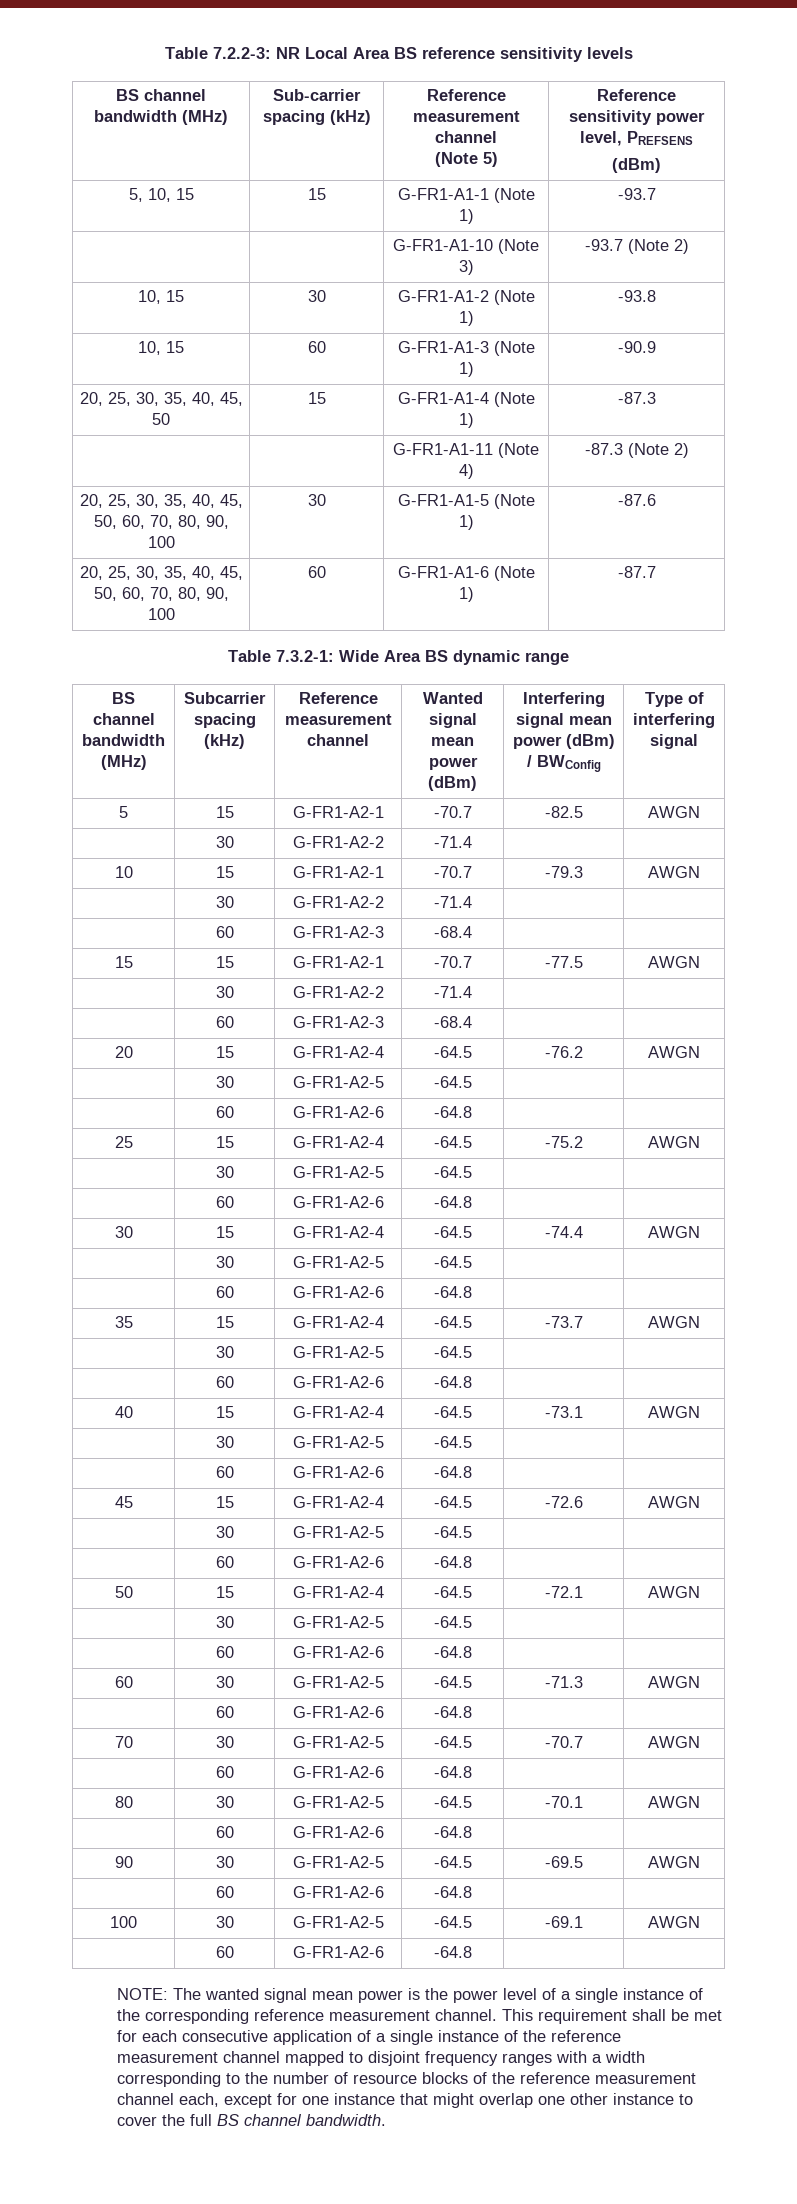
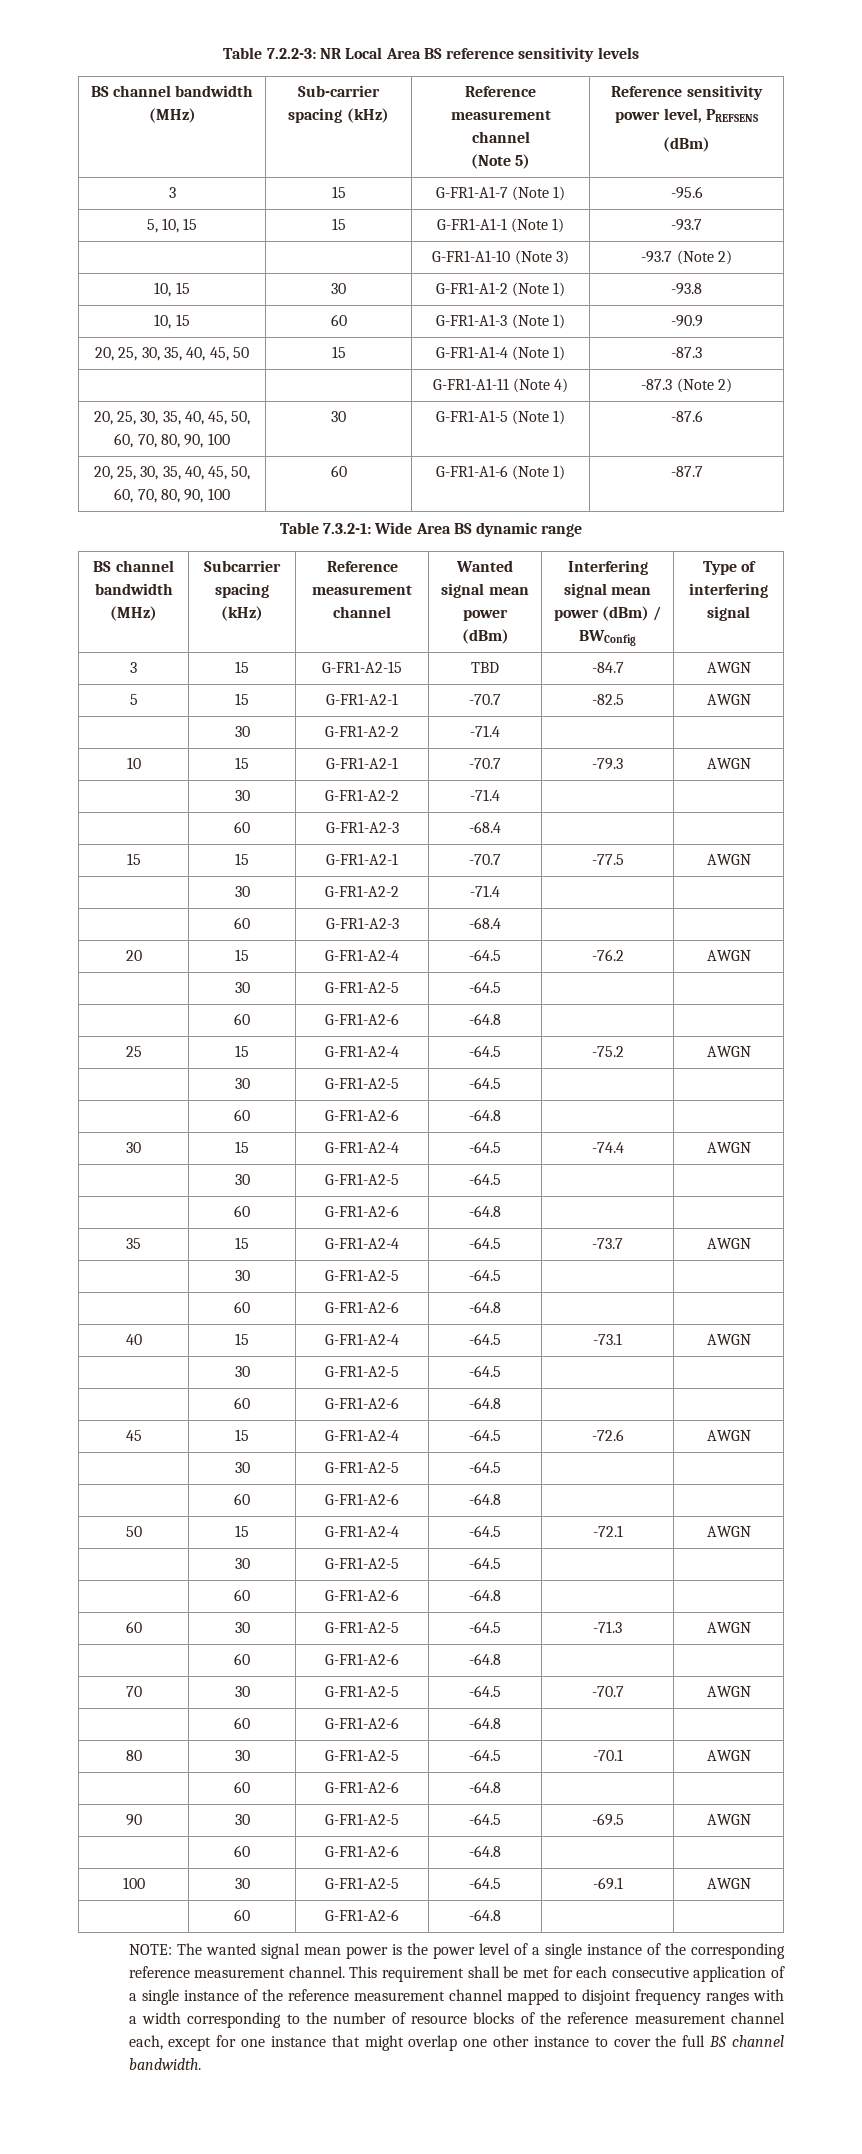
+ 3 | 15 | G-FR1-A1-7 (Note 1) | -95.6
+ 3 | 15 | G-FR1-A2-15 | TBD | -84.7 | AWGN

